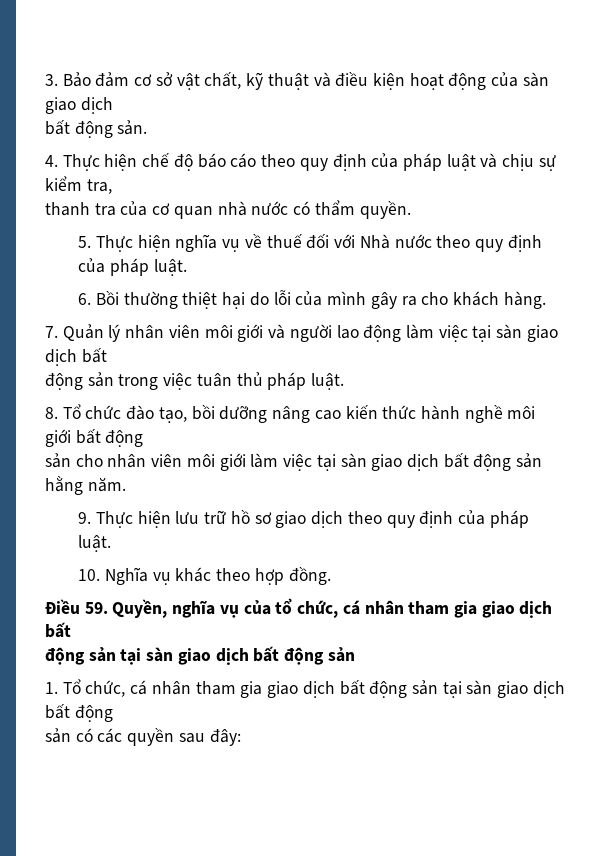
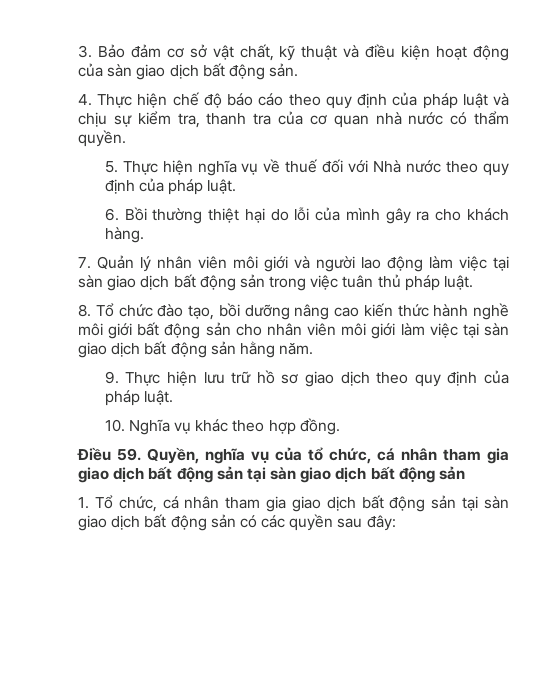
- 3. Bảo đảm cơ sở vật chất, kỹ thuật và điều kiện hoạt động của sàn giao dịch
- bất động sản.
+ 3. Bảo đảm cơ sở vật chất, kỹ thuật và điều kiện hoạt động của sàn giao dịch bất động sản.
- 4. Thực hiện chế độ báo cáo theo quy định của pháp luật và chịu sự kiểm tra,
- thanh tra của cơ quan nhà nước có thẩm quyền.
+ 4. Thực hiện chế độ báo cáo theo quy định của pháp luật và chịu sự kiểm tra, thanh tra của cơ quan nhà nước có thẩm quyền.
- 7. Quản lý nhân viên môi giới và người lao động làm việc tại sàn giao dịch bất
- động sản trong việc tuân thủ pháp luật.
+ 7. Quản lý nhân viên môi giới và người lao động làm việc tại sàn giao dịch bất động sản trong việc tuân thủ pháp luật.
- 8. Tổ chức đào tạo, bồi dưỡng nâng cao kiến thức hành nghề môi giới bất động
- sản cho nhân viên môi giới làm việc tại sàn giao dịch bất động sản hằng năm.
+ 8. Tổ chức đào tạo, bồi dưỡng nâng cao kiến thức hành nghề môi giới bất động sản cho nhân viên môi giới làm việc tại sàn giao dịch bất động sản hằng năm.
- Điều 59. Quyền, nghĩa vụ của tổ chức, cá nhân tham gia giao dịch bất
- động sản tại sàn giao dịch bất động sản
+ Điều 59. Quyền, nghĩa vụ của tổ chức, cá nhân tham gia giao dịch bất động sản tại sàn giao dịch bất động sản
- 1. Tổ chức, cá nhân tham gia giao dịch bất động sản tại sàn giao dịch bất động
- sản có các quyền sau đây:
+ 1. Tổ chức, cá nhân tham gia giao dịch bất động sản tại sàn giao dịch bất động sản có các quyền sau đây:

